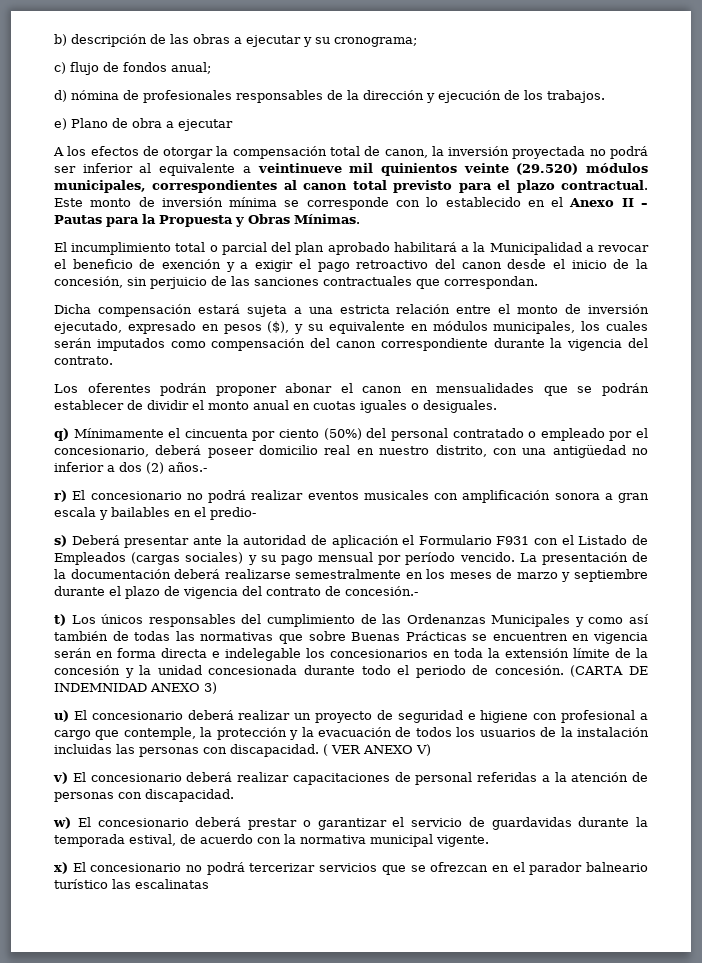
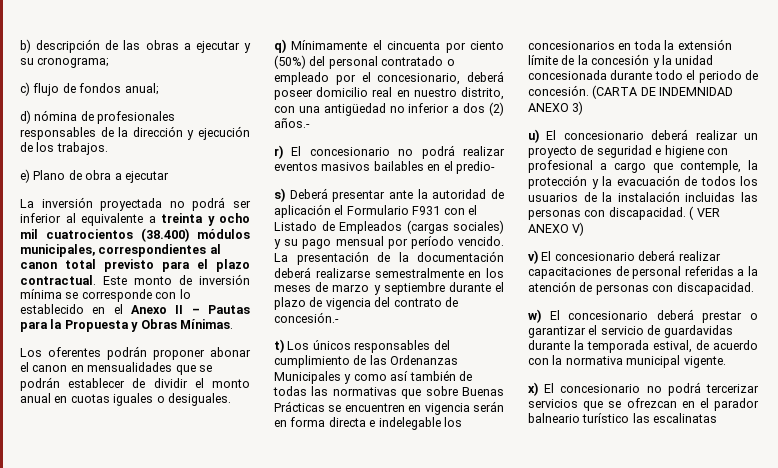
- A los efectos de otorgar la compensación total de canon, la inversión proyectada no podrá ser inferior al equivalente a veintinueve mil quinientos veinte (29.520) módulos municipales, correspondientes al canon total previsto para el plazo contractual.
+ La inversión proyectada no podrá ser inferior al equivalente a treinta y ocho mil cuatrocientos (38.400) módulos municipales, correspondientes al canon total previsto para el plazo contractual.
- El incumplimiento total o parcial del plan aprobado habilitará a la Municipalidad a revocar el beneficio de exención y a exigir el pago retroactivo del canon desde el inicio de la concesión, sin perjuicio de las sanciones contractuales que correspondan.
- Dicha compensación estará sujeta a una estricta relación entre el monto de inversión ejecutado, expresado en pesos ($), y su equivalente en módulos municipales, los cuales serán imputados como compensación del canon correspondiente durante la vigencia del contrato.
- r) El concesionario no podrá realizar eventos musicales con amplificación sonora a gran escala y bailables en el predio-
+ r) El concesionario no podrá realizar eventos masivos bailables en el predio-

